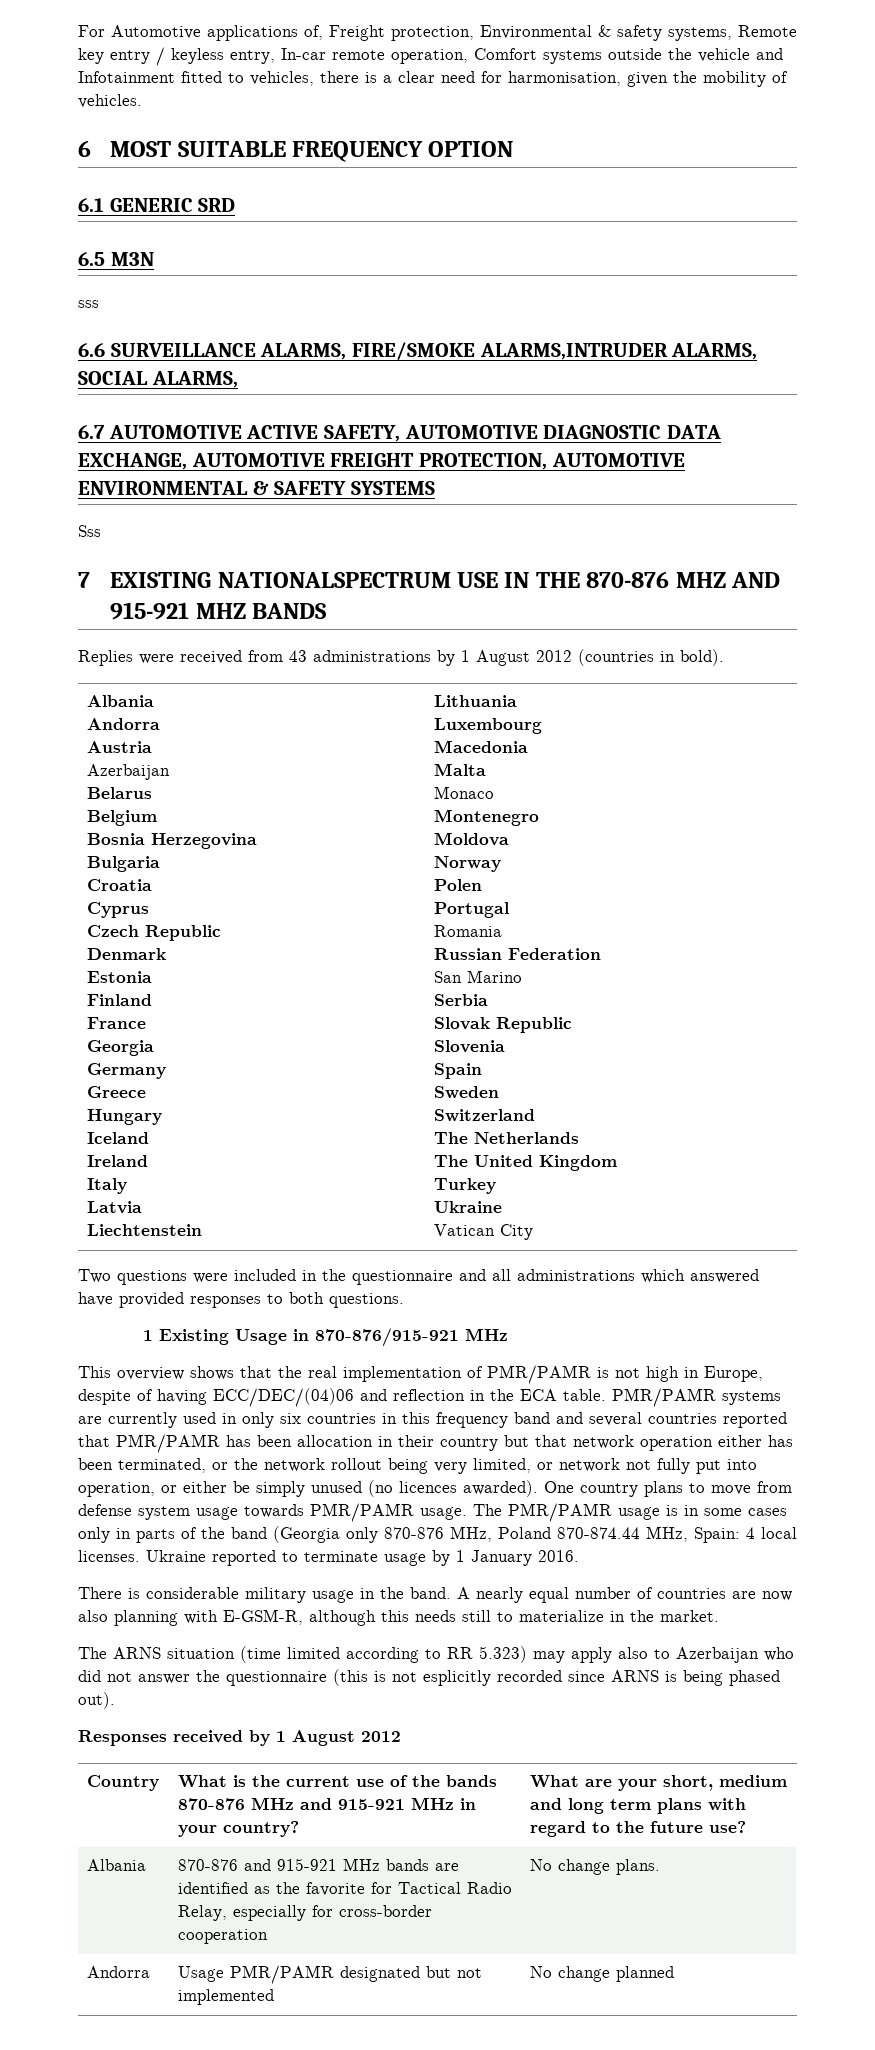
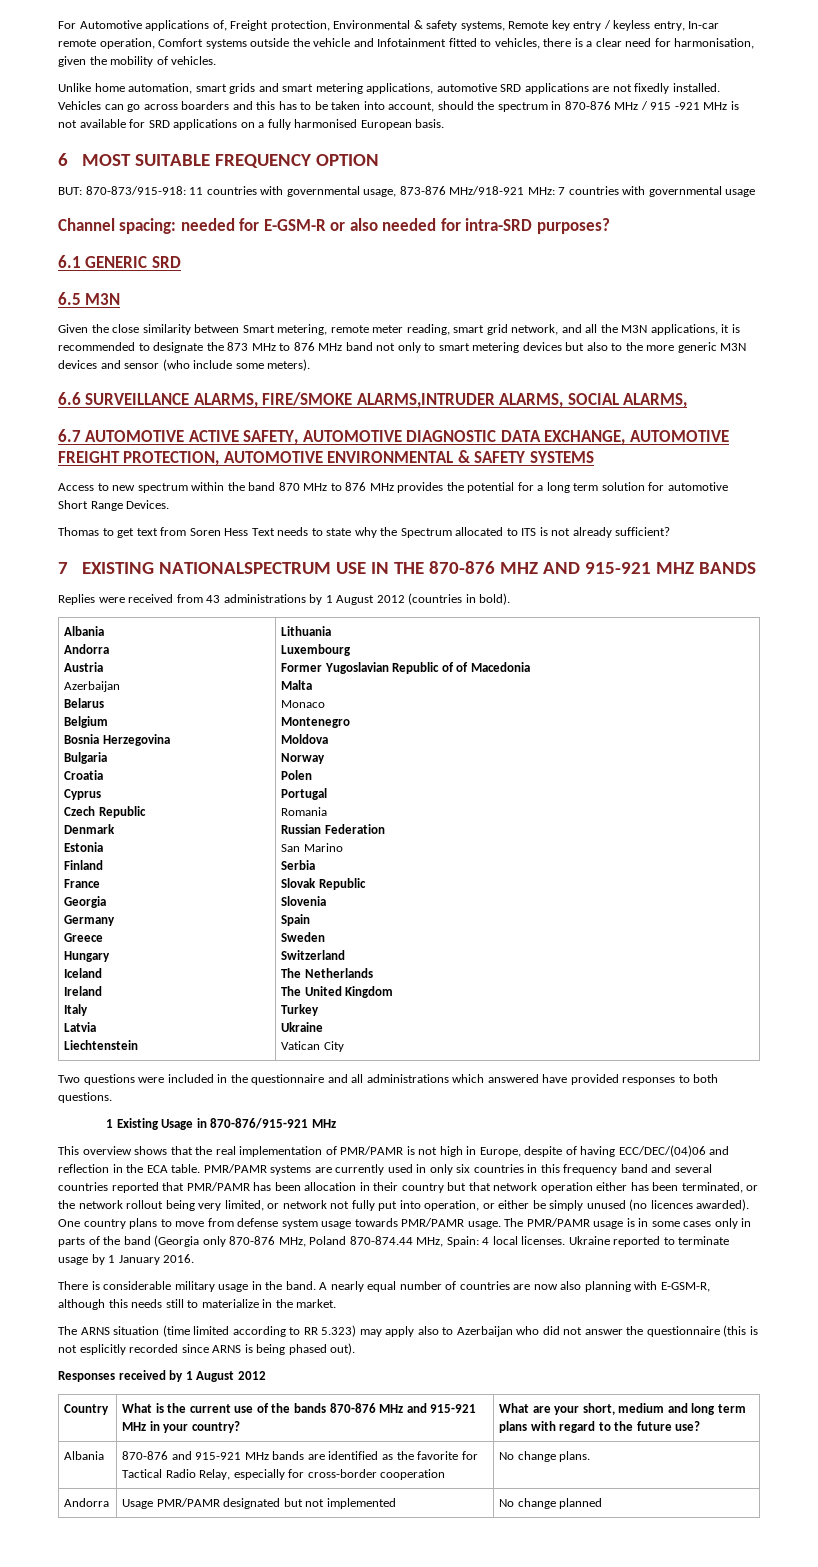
+ Unlike home automation, smart grids and smart metering applications, automotive SRD applications are not fixedly installed. Vehicles can go across boarders and this has to be taken into account, should the spectrum in 870-876 MHz / 915 -921 MHz is not available for SRD applications on a fully harmonised European basis.
+ BUT: 870-873/915-918: 11 countries with governmental usage, 873-876 MHz/918-921 MHz: 7 countries with governmental usage
+ Channel spacing: needed for E-GSM-R or also needed for intra-SRD purposes?
- sss
+ Given the close similarity between Smart metering, remote meter reading, smart grid network, and all the M3N applications, it is recommended to designate the 873 MHz to 876 MHz band not only to smart metering devices but also to the more generic M3N devices and sensor (who include some meters).
- Sss
+ Access to new spectrum within the band 870 MHz to 876 MHz provides the potential for a long term solution for automotive Short Range Devices.
+ Thomas to get text from Soren Hess Text needs to state why the Spectrum allocated to ITS is not already sufficient?
- Macedonia
+ Former Yugoslavian Republic of of Macedonia

